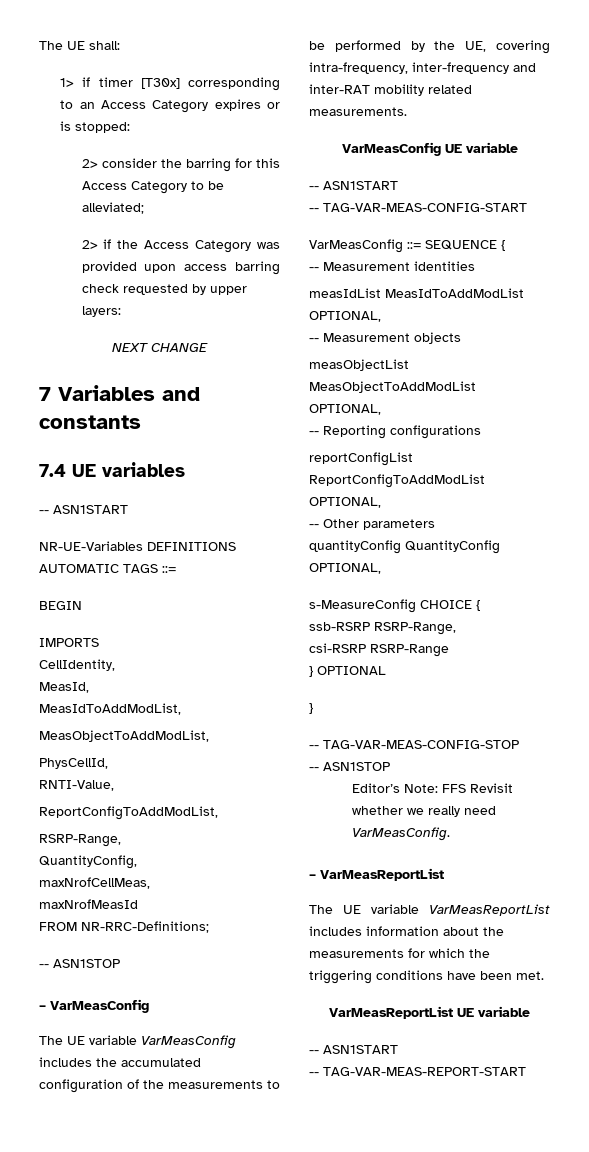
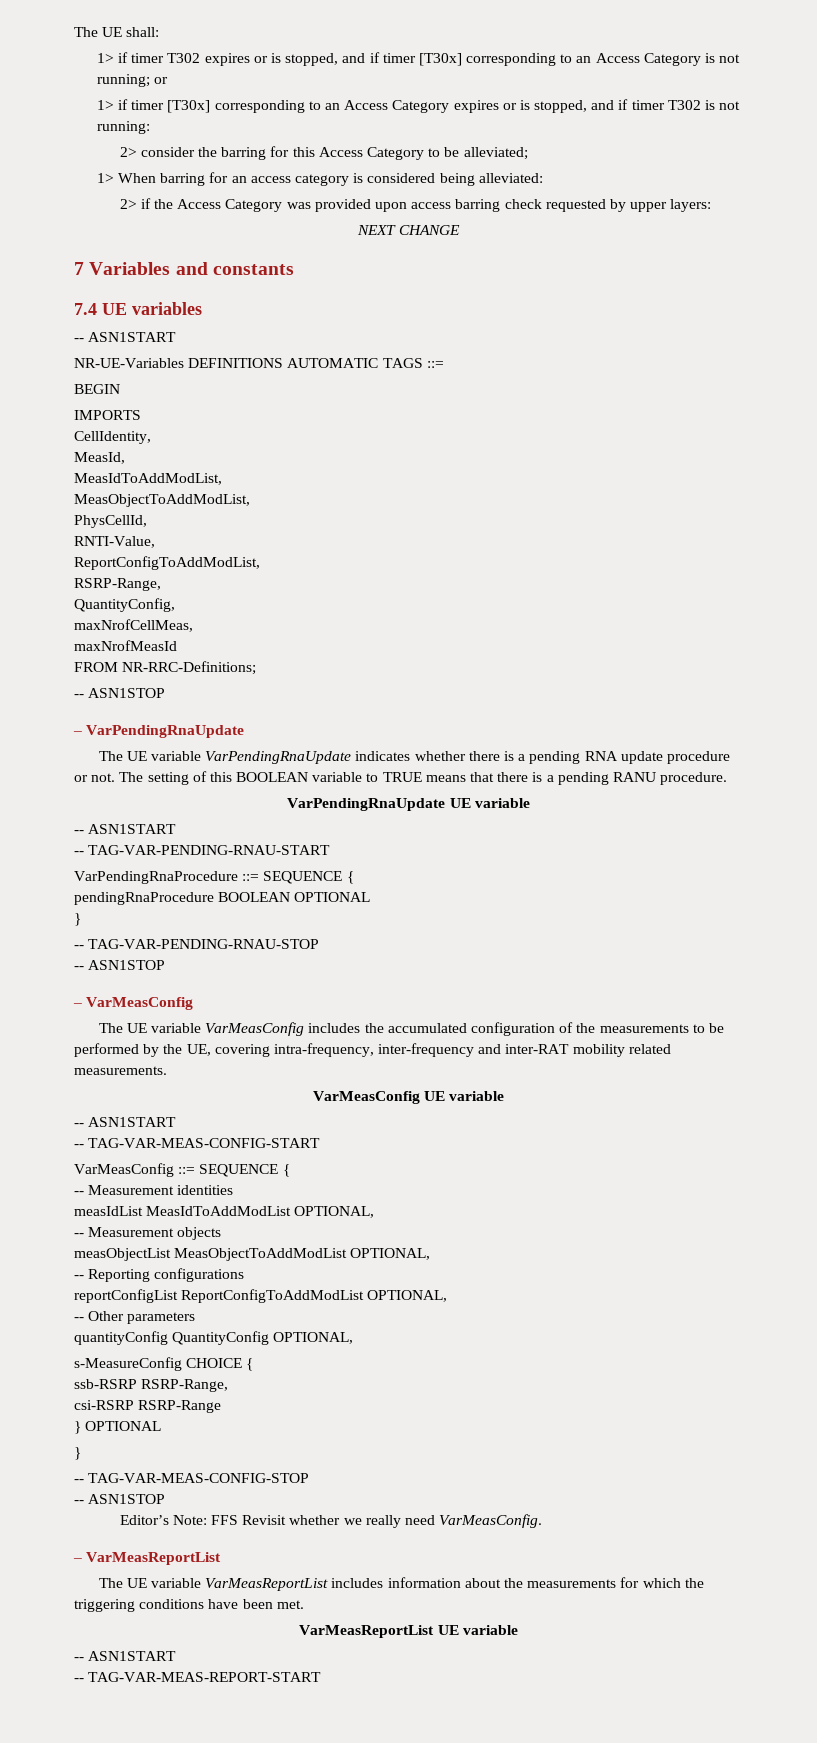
+ 1> if timer T302 expires or is stopped, and if timer [T30x] corresponding to an Access Category is not running; or
- 1> if timer [T30x] corresponding to an Access Category expires or is stopped:
+ 1> if timer [T30x] corresponding to an Access Category expires or is stopped, and if timer T302 is not running:
+ 1> When barring for an access category is considered being alleviated:
+ – VarPendingRnaUpdate
+ The UE variable VarPendingRnaUpdate indicates whether there is a pending RNA update procedure or not. The setting of this BOOLEAN variable to TRUE means that there is a pending RANU procedure.
+ VarPendingRnaUpdate UE variable
+ -- ASN1START
+ -- TAG-VAR-PENDING-RNAU-START
+ VarPendingRnaProcedure ::= SEQUENCE {
+ pendingRnaProcedure BOOLEAN OPTIONAL
+ }
+ -- TAG-VAR-PENDING-RNAU-STOP
+ -- ASN1STOP

